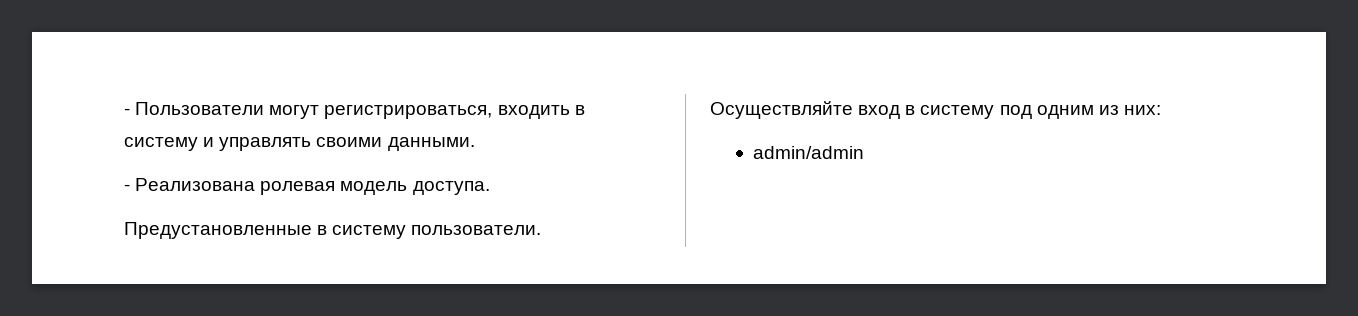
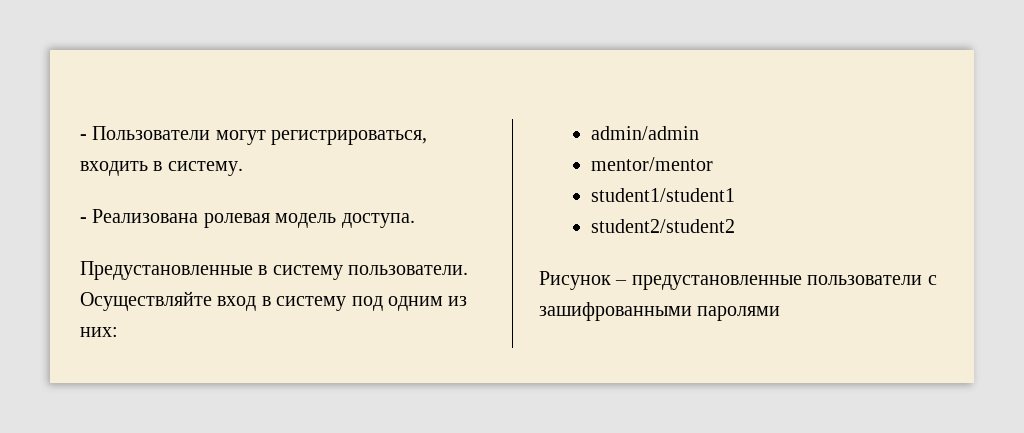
- - Пользователи могут регистрироваться, входить в систему и управлять своими данными.
+ - Пользователи могут регистрироваться, входить в систему.
+ mentor/mentor
+ student1/student1
+ student2/student2
+ Рисунок – предустановленные пользователи с зашифрованными паролями

